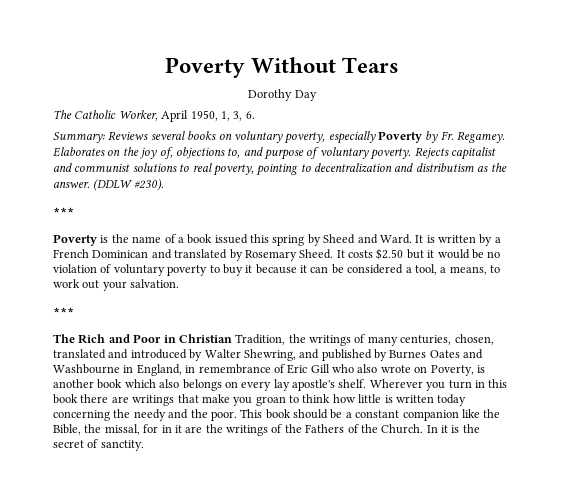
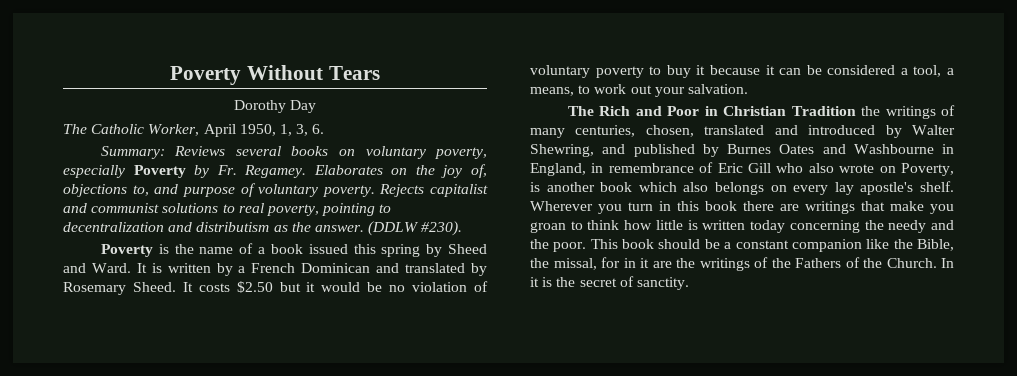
  (DDLW #230).
- ***
  It costs $2.50 but it would be no violation of voluntary poverty to buy it because it can be considered a tool, a means, to work out your salvation.
- ***
- The Rich and Poor in Christian Tradition, the writings of many centuries, chosen, translated and introduced by Walter Shewring, and published by Burnes Oates and Washbourne in England, in remembrance of Eric Gill who also wrote on Poverty, is another book which also belongs on every lay apostle's shelf.
+ The Rich and Poor in Christian Tradition the writings of many centuries, chosen, translated and introduced by Walter Shewring, and published by Burnes Oates and Washbourne in England, in remembrance of Eric Gill who also wrote on Poverty, is another book which also belongs on every lay apostle's shelf.

